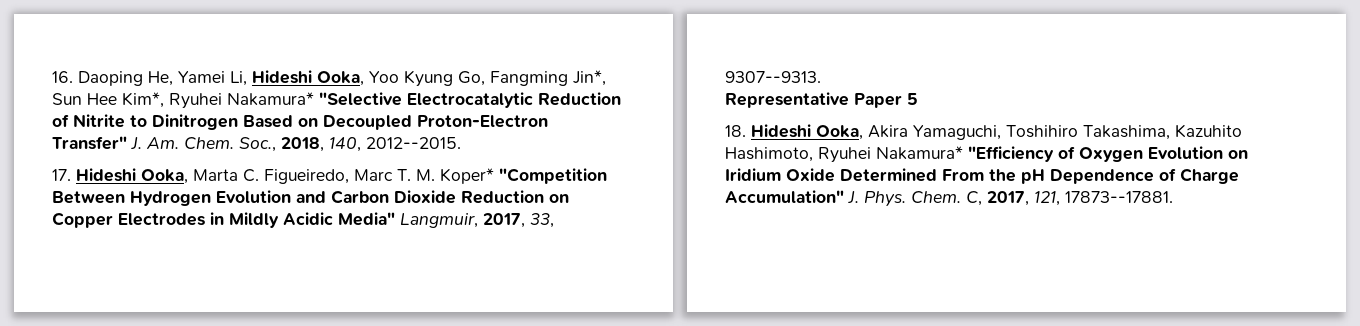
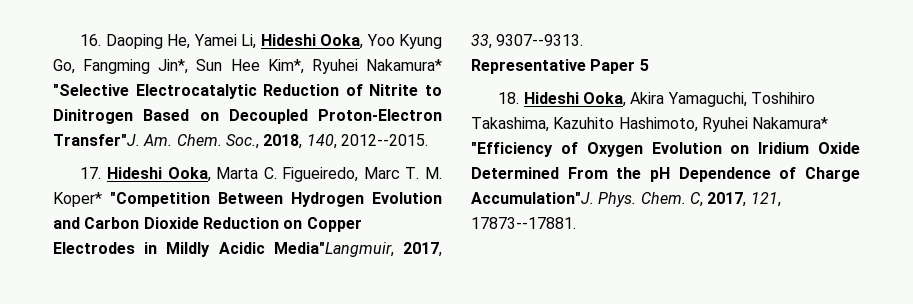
- 16. Daoping He, Yamei Li, Hideshi Ooka, Yoo Kyung Go, Fangming Jin*, Sun Hee Kim*, Ryuhei Nakamura* "Selective Electrocatalytic Reduction of Nitrite to Dinitrogen Based on Decoupled Proton-Electron Transfer" J. Am. Chem.
+ 16. Daoping He, Yamei Li, Hideshi Ooka, Yoo Kyung Go, Fangming Jin*, Sun Hee Kim*, Ryuhei Nakamura* "Selective Electrocatalytic Reduction of Nitrite to Dinitrogen Based on Decoupled Proton-Electron Transfer"J. Am. Chem.
- 17. Hideshi Ooka, Marta C. Figueiredo, Marc T. M. Koper* "Competition Between Hydrogen Evolution and Carbon Dioxide Reduction on Copper Electrodes in Mildly Acidic Media" Langmuir, 2017, 33, 9307--9313.
+ 17. Hideshi Ooka, Marta C. Figueiredo, Marc T. M. Koper* "Competition Between Hydrogen Evolution and Carbon Dioxide Reduction on Copper Electrodes in Mildly Acidic Media"Langmuir, 2017, 33, 9307--9313.
- 18. Hideshi Ooka, Akira Yamaguchi, Toshihiro Takashima, Kazuhito Hashimoto, Ryuhei Nakamura* "Efficiency of Oxygen Evolution on Iridium Oxide Determined From the pH Dependence of Charge Accumulation" J. Phys.
+ 18. Hideshi Ooka, Akira Yamaguchi, Toshihiro Takashima, Kazuhito Hashimoto, Ryuhei Nakamura* "Efficiency of Oxygen Evolution on Iridium Oxide Determined From the pH Dependence of Charge Accumulation"J. Phys.

